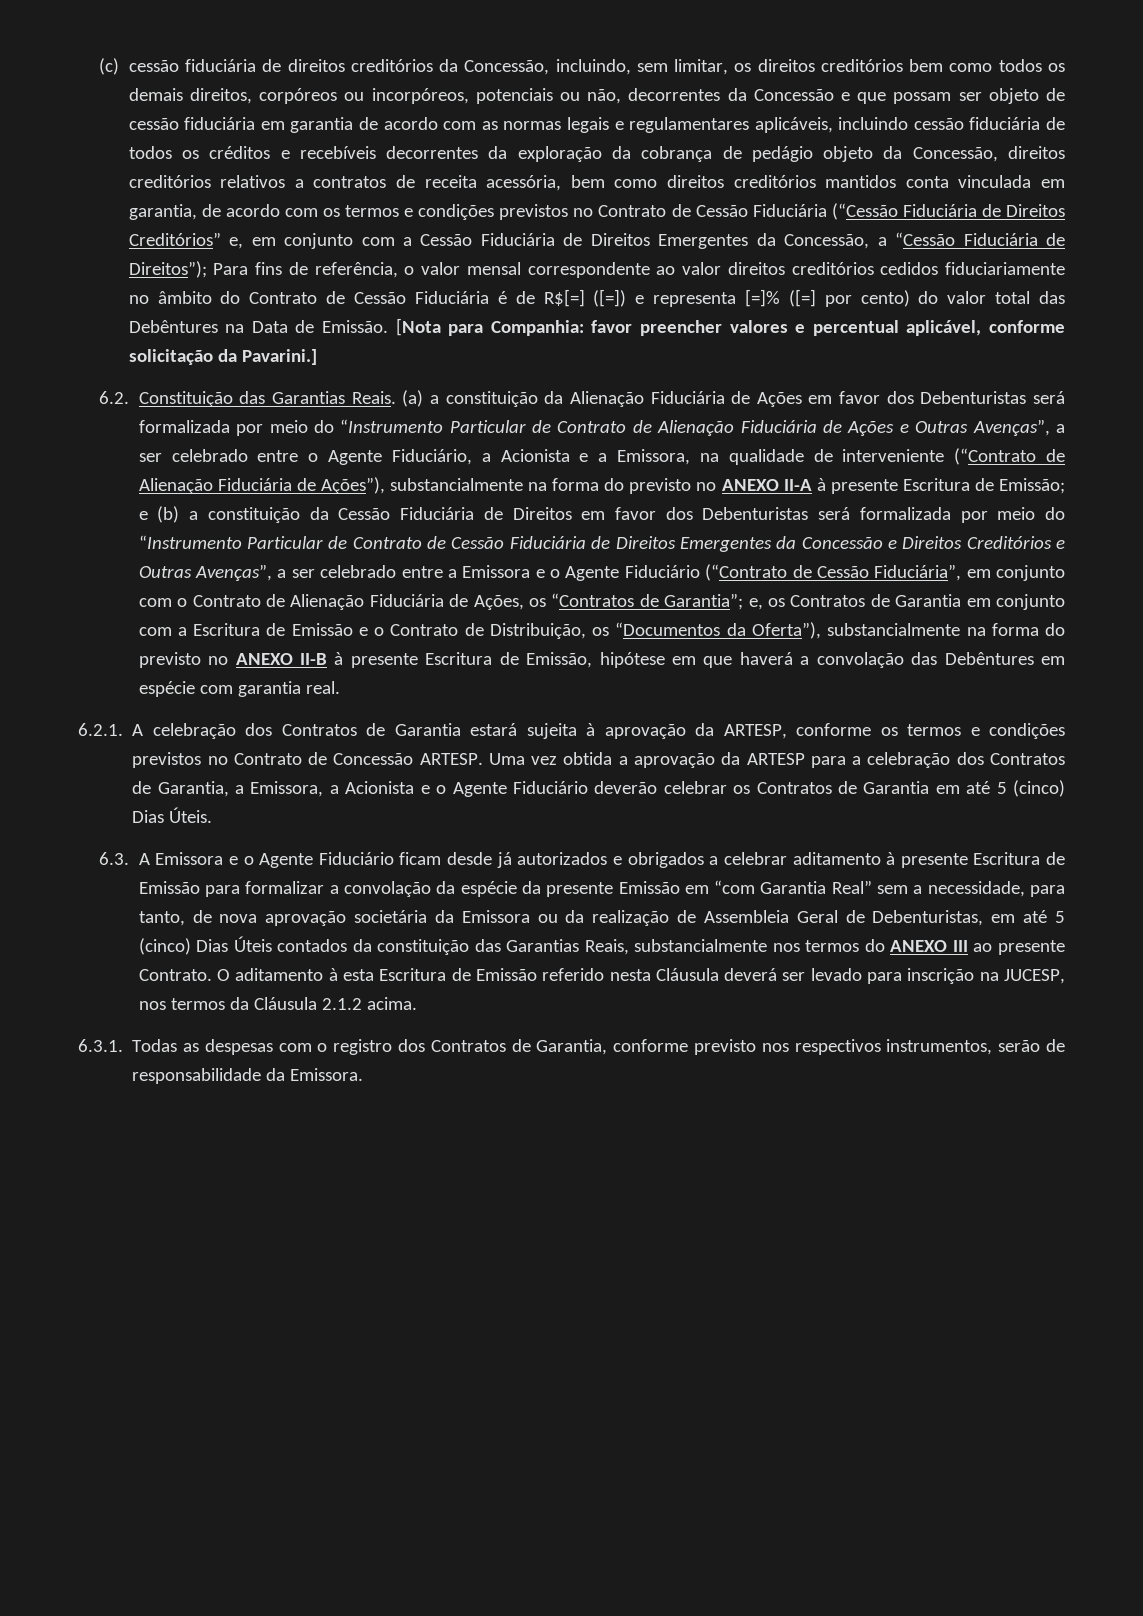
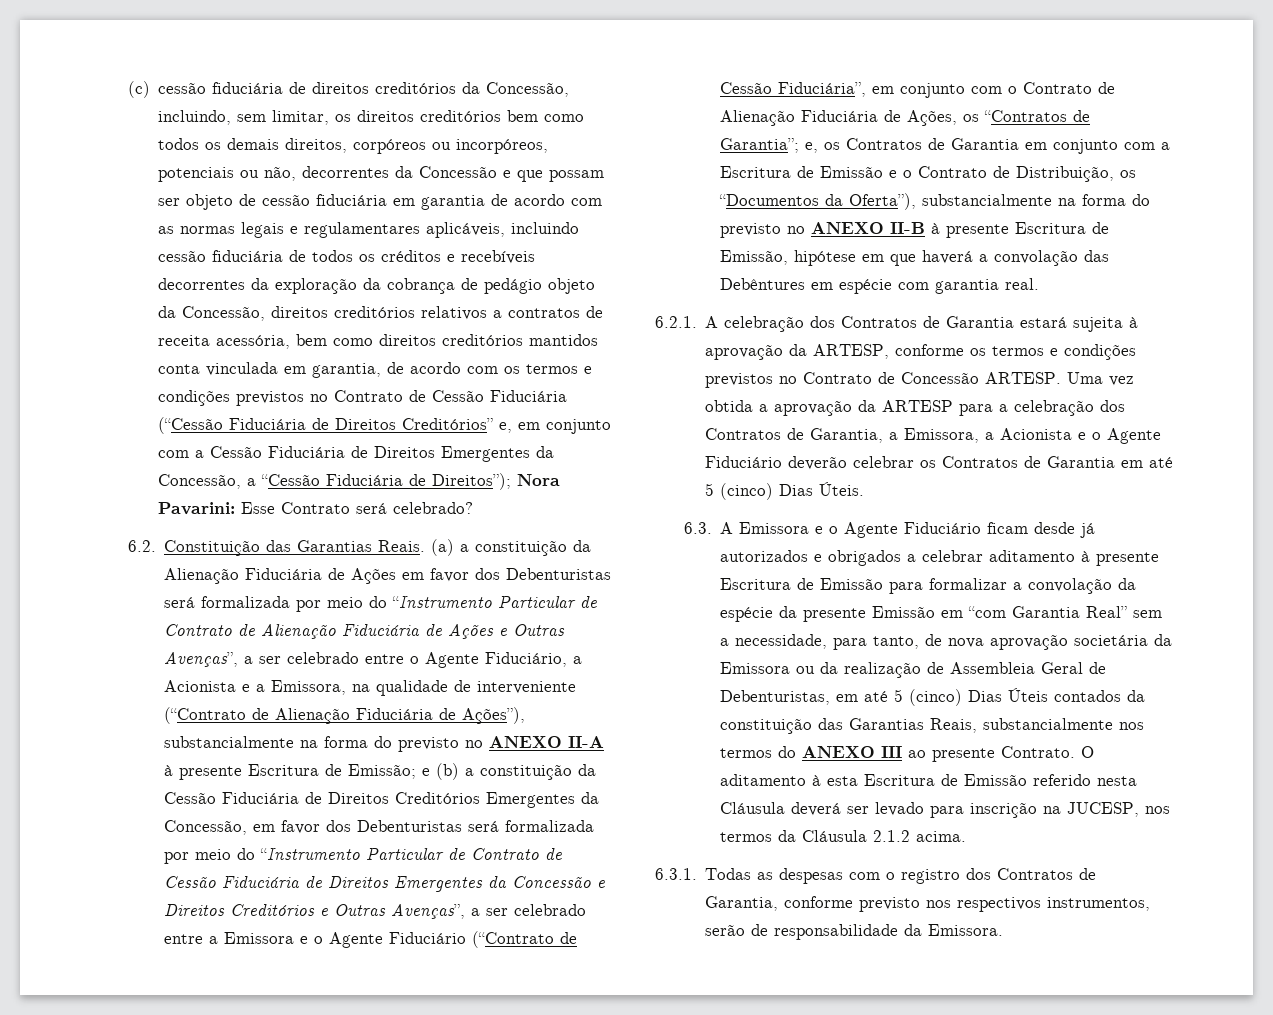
- Para fins de referência, o valor mensal correspondente ao valor direitos creditórios cedidos fiduciariamente no âmbito do Contrato de Cessão Fiduciária é de R$[=] ([=]) e representa [=]% ([=] por cento) do valor total das Debêntures na Data de Emissão. [Nota para Companhia: favor preencher valores e percentual aplicável, conforme solicitação da Pavarini.]
+ Nora Pavarini: Esse Contrato será celebrado?
- e (b) a constituição da Cessão Fiduciária de Direitos em favor dos Debenturistas será formalizada por meio do “Instrumento Particular de Contrato de Cessão Fiduciária de Direitos Emergentes da Concessão e Direitos Creditórios e Outras Avenças”, a ser celebrado entre a Emissora e o Agente Fiduciário (“Contrato de Cessão Fiduciária”, em conjunto com o Contrato de Alienação Fiduciária de Ações, os “Contratos de Garantia”;
+ e (b) a constituição da Cessão Fiduciária de Direitos Creditórios Emergentes da Concessão, em favor dos Debenturistas será formalizada por meio do “Instrumento Particular de Contrato de Cessão Fiduciária de Direitos Emergentes da Concessão e Direitos Creditórios e Outras Avenças”, a ser celebrado entre a Emissora e o Agente Fiduciário (“Contrato de Cessão Fiduciária”, em conjunto com o Contrato de Alienação Fiduciária de Ações, os “Contratos de Garantia”;

